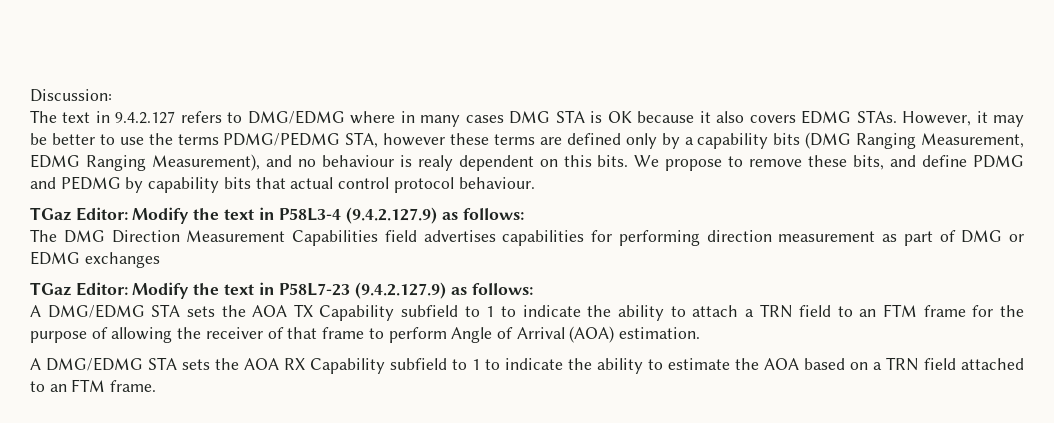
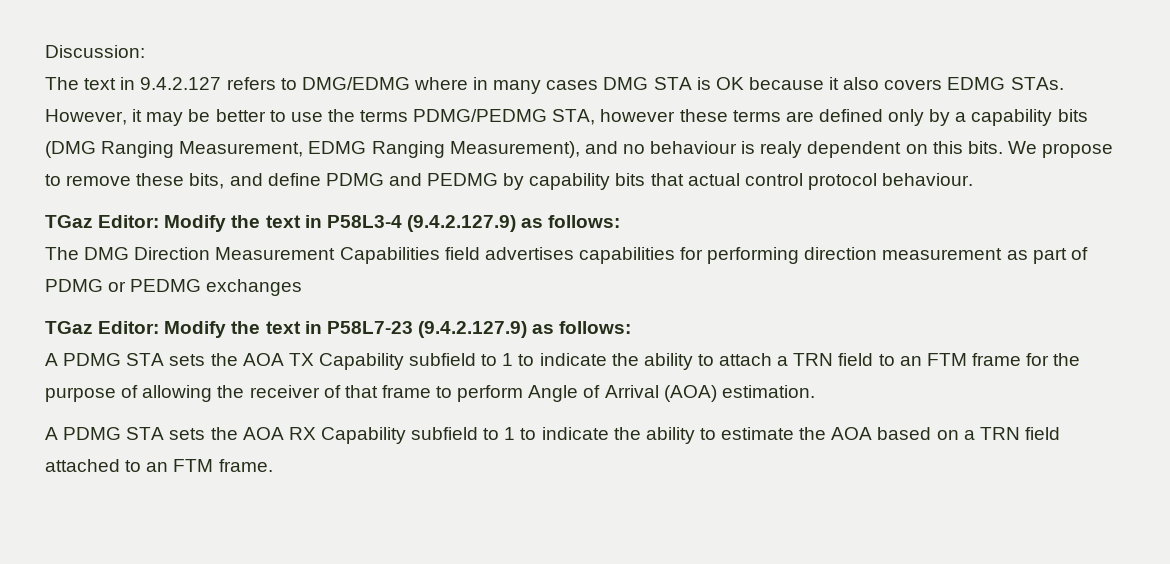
- The DMG Direction Measurement Capabilities field advertises capabilities for performing direction measurement as part of DMG or EDMG exchanges
+ The DMG Direction Measurement Capabilities field advertises capabilities for performing direction measurement as part of PDMG or PEDMG exchanges
- A DMG/EDMG STA sets the AOA TX Capability subfield to 1 to indicate the ability to attach a TRN field to an FTM frame for the purpose of allowing the receiver of that frame to perform Angle of Arrival (AOA) estimation.
+ A PDMG STA sets the AOA TX Capability subfield to 1 to indicate the ability to attach a TRN field to an FTM frame for the purpose of allowing the receiver of that frame to perform Angle of Arrival (AOA) estimation.
- A DMG/EDMG STA sets the AOA RX Capability subfield to 1 to indicate the ability to estimate the AOA based on a TRN field attached to an FTM frame.
+ A PDMG STA sets the AOA RX Capability subfield to 1 to indicate the ability to estimate the AOA based on a TRN field attached to an FTM frame.

